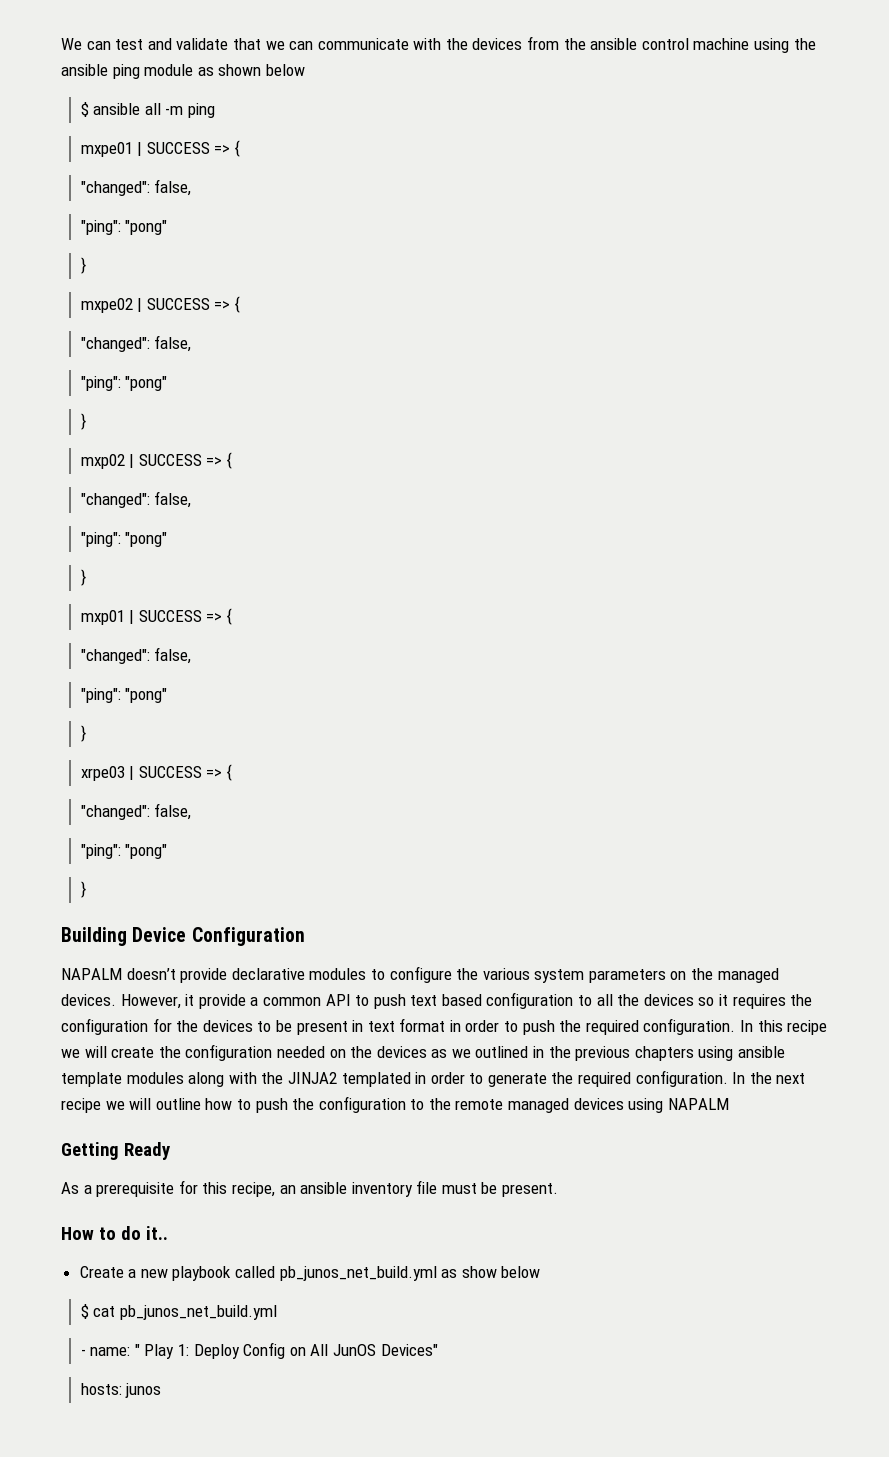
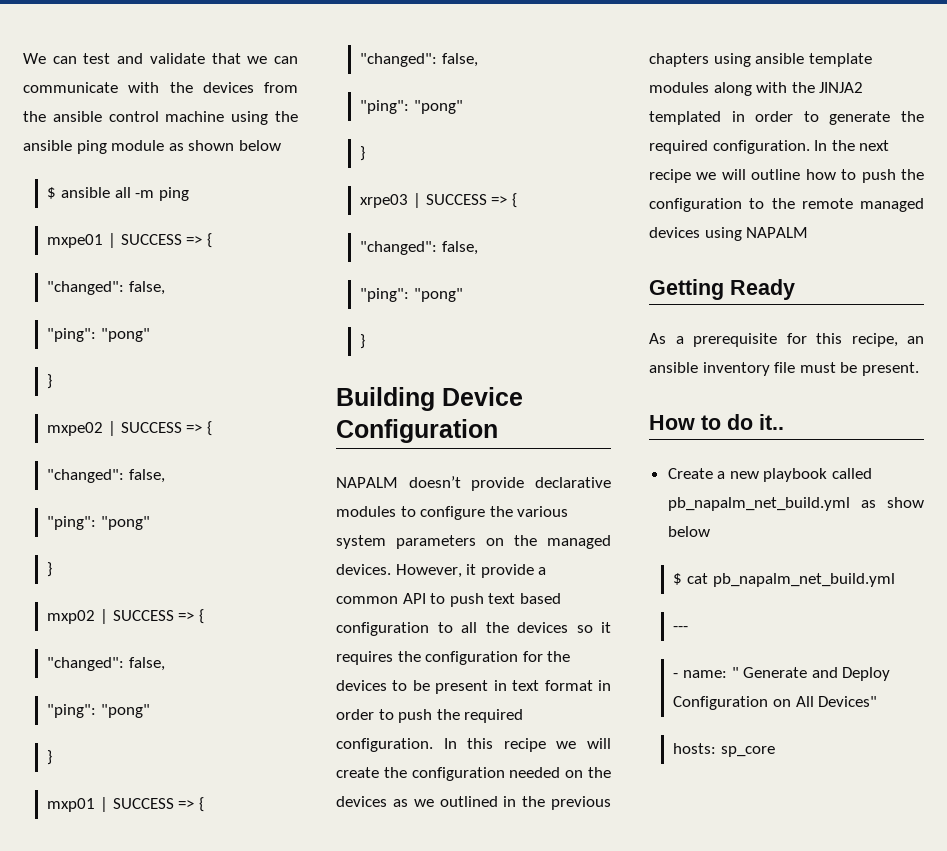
- Create a new playbook called pb_junos_net_build.yml as show below
+ Create a new playbook called pb_napalm_net_build.yml as show below
- $ cat pb_junos_net_build.yml
+ $ cat pb_napalm_net_build.yml
+ ---
- - name: " Play 1: Deploy Config on All JunOS Devices"
+ - name: " Generate and Deploy Configuration on All Devices"
- hosts: junos
+ hosts: sp_core

